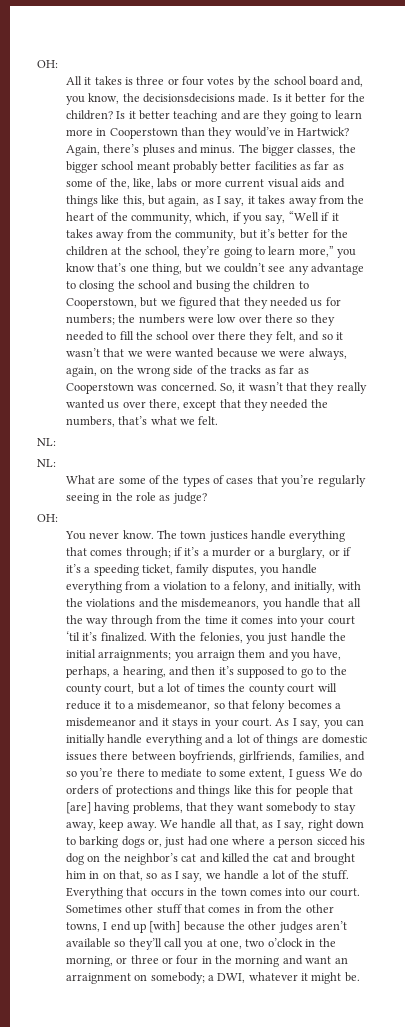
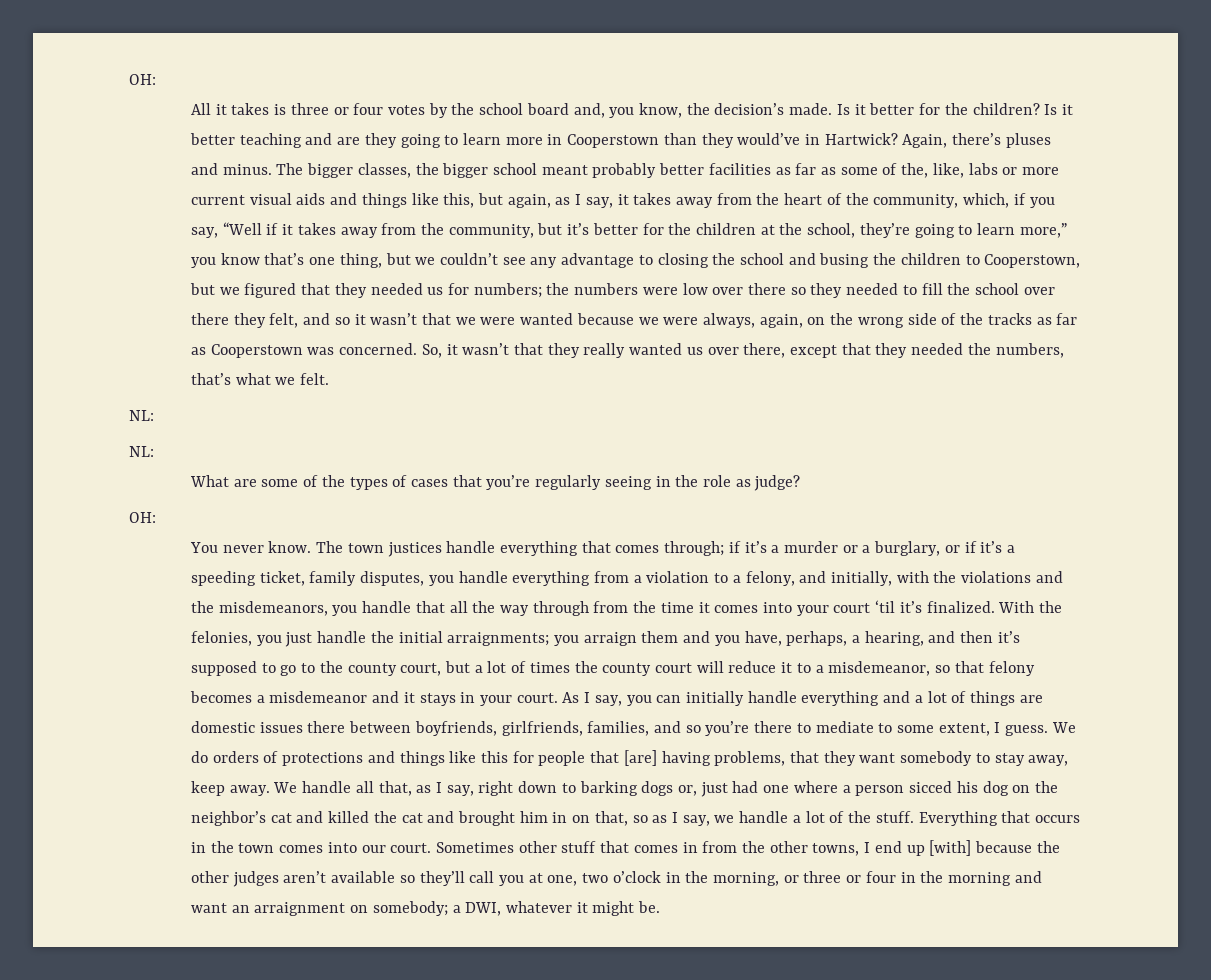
- All it takes is three or four votes by the school board and, you know, the decisionsdecisions made.
+ All it takes is three or four votes by the school board and, you know, the decision’s made.
- As I say, you can initially handle everything and a lot of things are domestic issues there between boyfriends, girlfriends, families, and so you’re there to mediate to some extent, I guess We do orders of protections and things like this for people that [are] having problems, that they want somebody to stay away, keep away.
+ As I say, you can initially handle everything and a lot of things are domestic issues there between boyfriends, girlfriends, families, and so you’re there to mediate to some extent, I guess. We do orders of protections and things like this for people that [are] having problems, that they want somebody to stay away, keep away.

